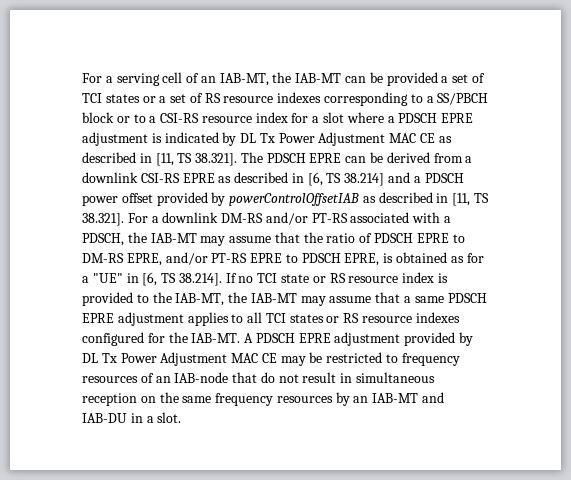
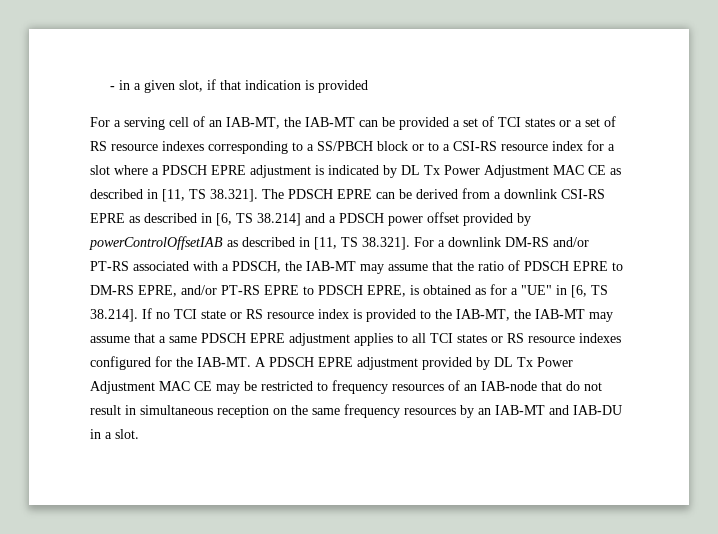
+ - in a given slot, if that indication is provided

